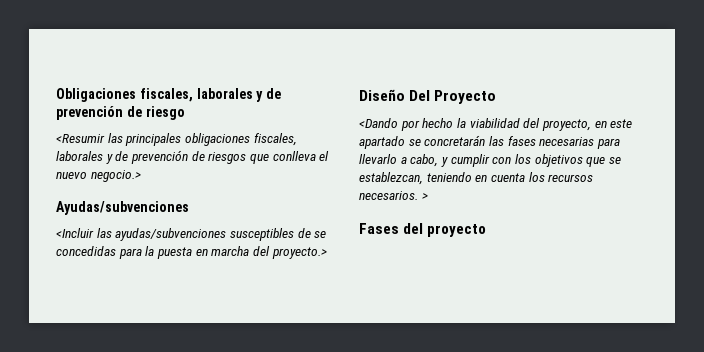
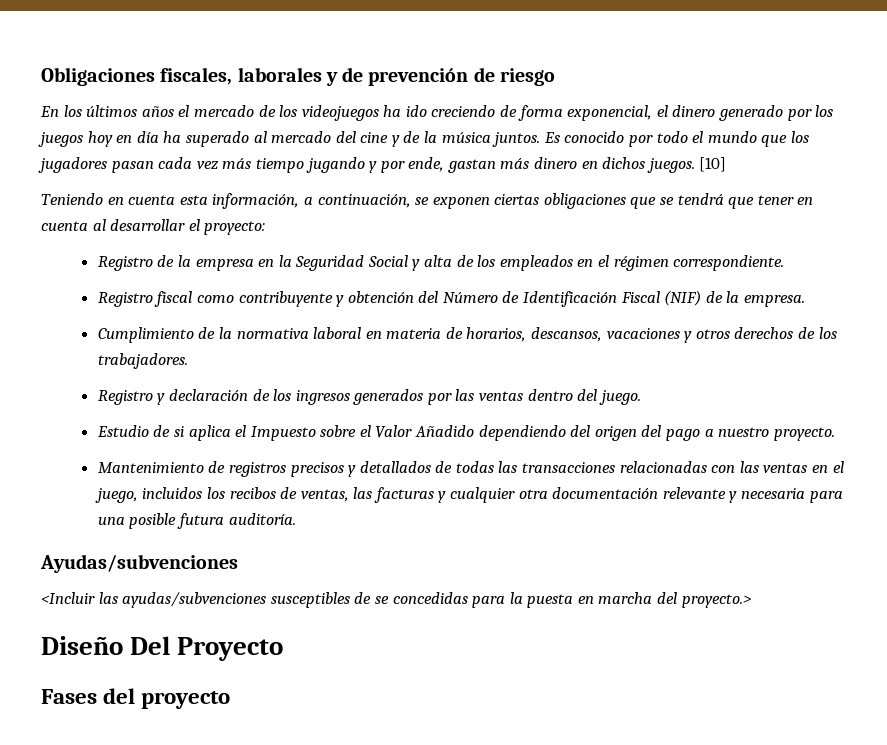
- <Resumir las principales obligaciones fiscales, laborales y de prevención de riesgos que conlleva el nuevo negocio.>
+ En los últimos años el mercado de los videojuegos ha ido creciendo de forma exponencial, el dinero generado por los juegos hoy en día ha superado al mercado del cine y de la música juntos. Es conocido por todo el mundo que los jugadores pasan cada vez más tiempo jugando y por ende, gastan más dinero en dichos juegos. [10]
+ Teniendo en cuenta esta información, a continuación, se exponen ciertas obligaciones que se tendrá que tener en cuenta al desarrollar el proyecto:
+ Registro de la empresa en la Seguridad Social y alta de los empleados en el régimen correspondiente.
+ Registro fiscal como contribuyente y obtención del Número de Identificación Fiscal (NIF) de la empresa.
+ Cumplimiento de la normativa laboral en materia de horarios, descansos, vacaciones y otros derechos de los trabajadores.
+ Registro y declaración de los ingresos generados por las ventas dentro del juego.
+ Estudio de si aplica el Impuesto sobre el Valor Añadido dependiendo del origen del pago a nuestro proyecto.
+ Mantenimiento de registros precisos y detallados de todas las transacciones relacionadas con las ventas en el juego, incluidos los recibos de ventas, las facturas y cualquier otra documentación relevante y necesaria para una posible futura auditoría.
- <Dando por hecho la viabilidad del proyecto, en este apartado se concretarán las fases necesarias para llevarlo a cabo, y cumplir con los objetivos que se establezcan, teniendo en cuenta los recursos necesarios. >

